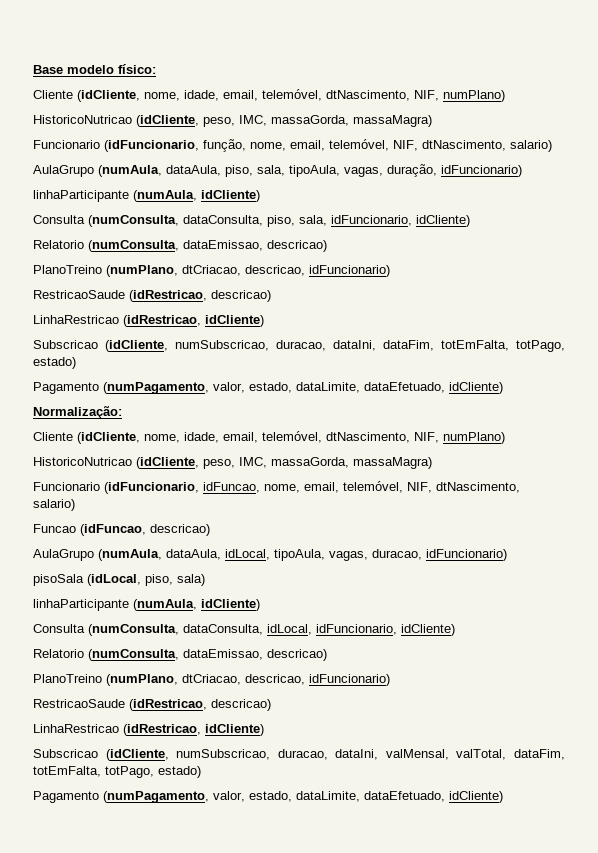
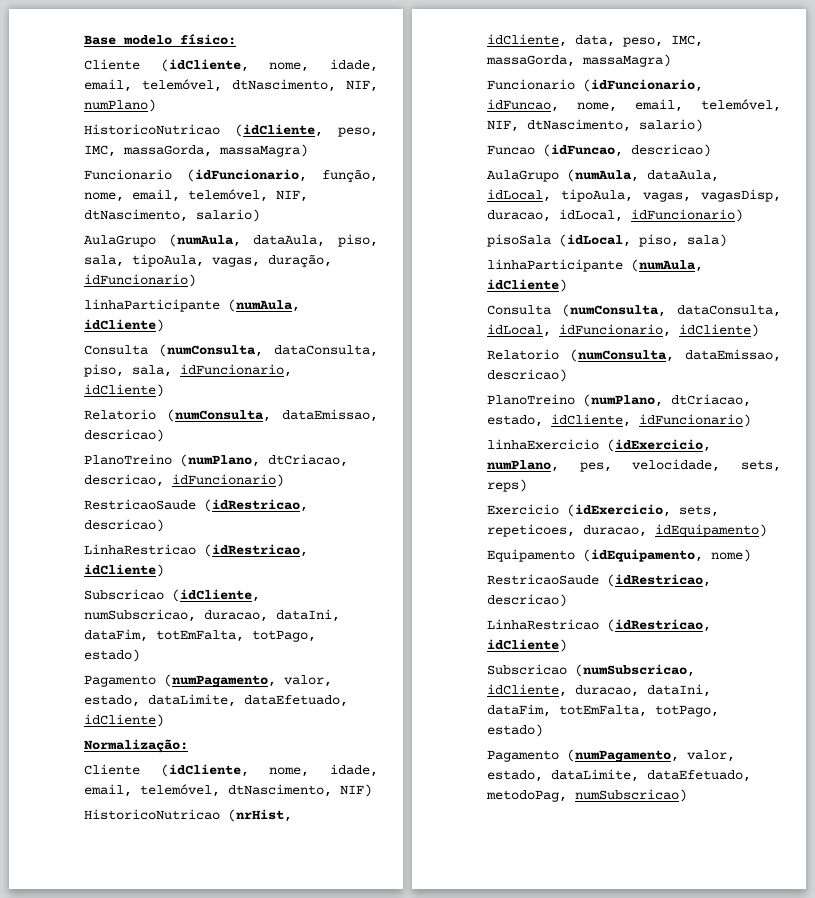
  Normalização:
- Cliente (idCliente, nome, idade, email, telemóvel, dtNascimento, NIF, numPlano)
- HistoricoNutricao (idCliente, peso, IMC, massaGorda, massaMagra)
+ Cliente (idCliente, nome, idade, email, telemóvel, dtNascimento, NIF)
+ HistoricoNutricao (nrHist, idCliente, data, peso, IMC, massaGorda, massaMagra)
- AulaGrupo (numAula, dataAula, idLocal, tipoAula, vagas, duracao, idFuncionario)
+ AulaGrupo (numAula, dataAula, idLocal, tipoAula, vagas, vagasDisp, duracao, idLocal, idFuncionario)
  Consulta (numConsulta, dataConsulta, idLocal, idFuncionario, idCliente)
  Relatorio (numConsulta, dataEmissao, descricao)
- PlanoTreino (numPlano, dtCriacao, descricao, idFuncionario)
+ PlanoTreino (numPlano, dtCriacao, estado, idCliente, idFuncionario)
+ linhaExercicio (idExercicio, numPlano, pes, velocidade, sets, reps)
+ Exercicio (idExercicio, sets, repeticoes, duracao, idEquipamento)
+ Equipamento (idEquipamento, nome)
  RestricaoSaude (idRestricao, descricao)
  LinhaRestricao (idRestricao, idCliente)
- Subscricao (idCliente, numSubscricao, duracao, dataIni, valMensal, valTotal, dataFim, totEmFalta, totPago, estado)
- Pagamento (numPagamento, valor, estado, dataLimite, dataEfetuado, idCliente)
+ Subscricao (numSubscricao, idCliente, duracao, dataIni, dataFim, totEmFalta, totPago, estado)
+ Pagamento (numPagamento, valor, estado, dataLimite, dataEfetuado, metodoPag, numSubscricao)

